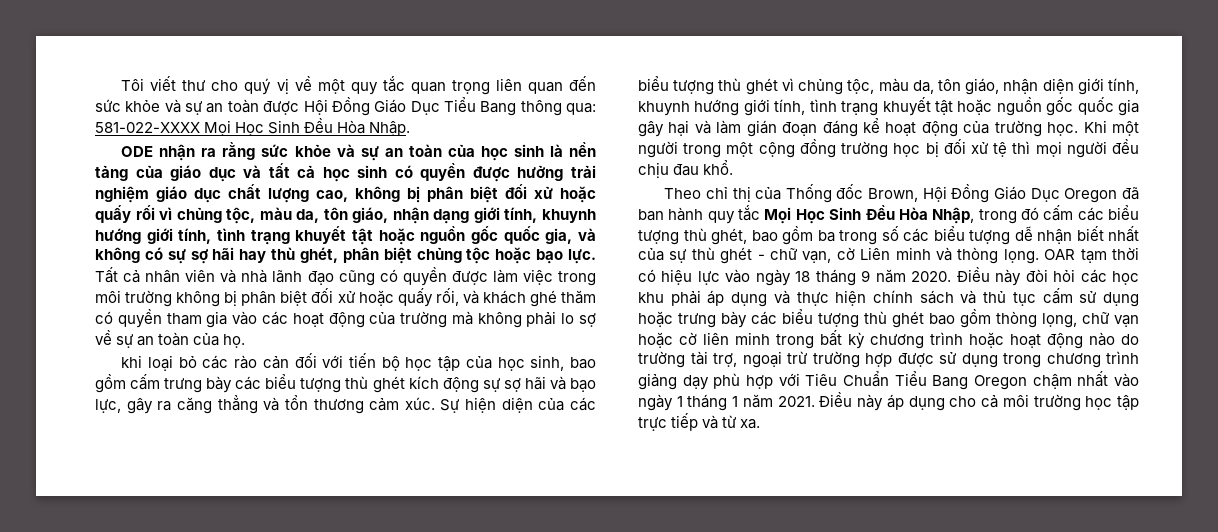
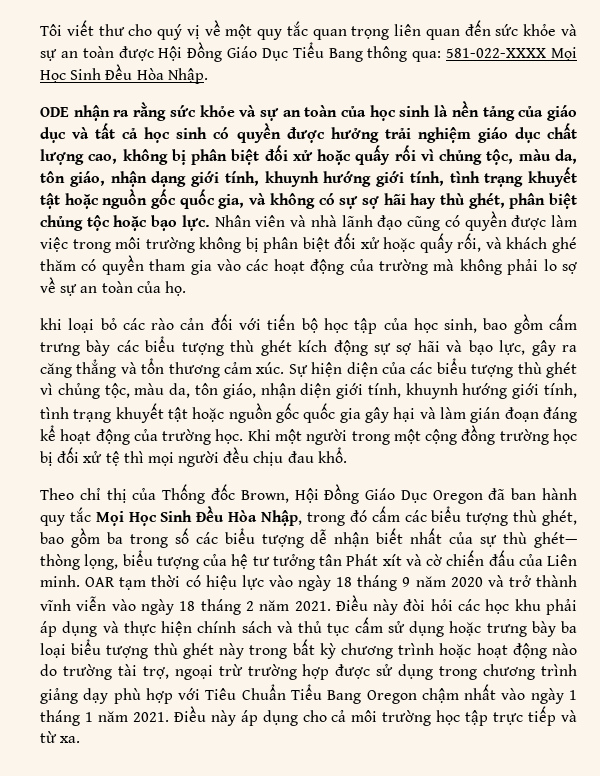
- Tất cả nhân viên và nhà lãnh đạo cũng có quyền được làm việc trong môi trường không bị phân biệt đối xử hoặc quấy rối, và khách ghé thăm có quyền tham gia vào các hoạt động của trường mà không phải lo sợ về sự an toàn của họ.
+ Nhân viên và nhà lãnh đạo cũng có quyền được làm việc trong môi trường không bị phân biệt đối xử hoặc quấy rối, và khách ghé thăm có quyền tham gia vào các hoạt động của trường mà không phải lo sợ về sự an toàn của họ.
- Theo chỉ thị của Thống đốc Brown, Hội Đồng Giáo Dục Oregon đã ban hành quy tắc Mọi Học Sinh Đều Hòa Nhập, trong đó cấm các biểu tượng thù ghét, bao gồm ba trong số các biểu tượng dễ nhận biết nhất của sự thù ghét - chữ vạn, cờ Liên minh và thòng lọng.
+ Theo chỉ thị của Thống đốc Brown, Hội Đồng Giáo Dục Oregon đã ban hành quy tắc Mọi Học Sinh Đều Hòa Nhập, trong đó cấm các biểu tượng thù ghét, bao gồm ba trong số các biểu tượng dễ nhận biết nhất của sự thù ghét— thòng lọng, biểu tượng của hệ tư tưởng tân Phát xít và cờ chiến đấu của Liên minh.
- OAR tạm thời có hiệu lực vào ngày 18 tháng 9 năm 2020.
+ OAR tạm thời có hiệu lực vào ngày 18 tháng 9 năm 2020 và trở thành vĩnh viễn vào ngày 18 tháng 2 năm 2021.
- Điều này đòi hỏi các học khu phải áp dụng và thực hiện chính sách và thủ tục cấm sử dụng hoặc trưng bày các biểu tượng thù ghét bao gồm thòng lọng, chữ vạn hoặc cờ liên minh trong bất kỳ chương trình hoặc hoạt động nào do trường tài trợ, ngoại trừ trường hợp được sử dụng trong chương trình giảng dạy phù hợp với Tiêu Chuẩn Tiểu Bang Oregon chậm nhất vào ngày 1 tháng 1 năm 2021.
+ Điều này đòi hỏi các học khu phải áp dụng và thực hiện chính sách và thủ tục cấm sử dụng hoặc trưng bày ba loại biểu tượng thù ghét này trong bất kỳ chương trình hoặc hoạt động nào do trường tài trợ, ngoại trừ trường hợp được sử dụng trong chương trình giảng dạy phù hợp với Tiêu Chuẩn Tiểu Bang Oregon chậm nhất vào ngày 1 tháng 1 năm 2021.

